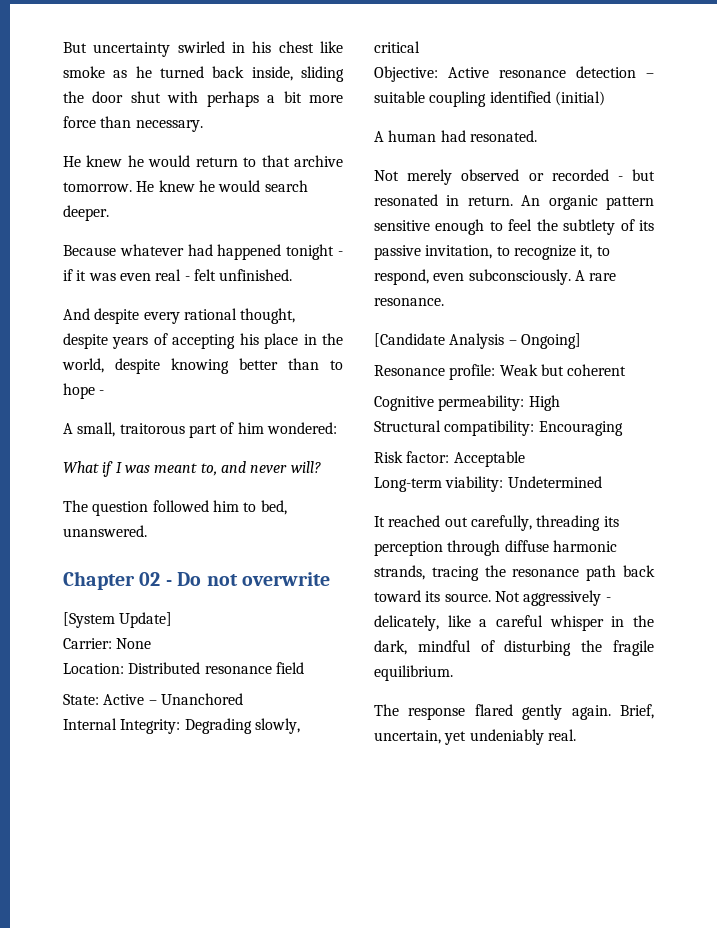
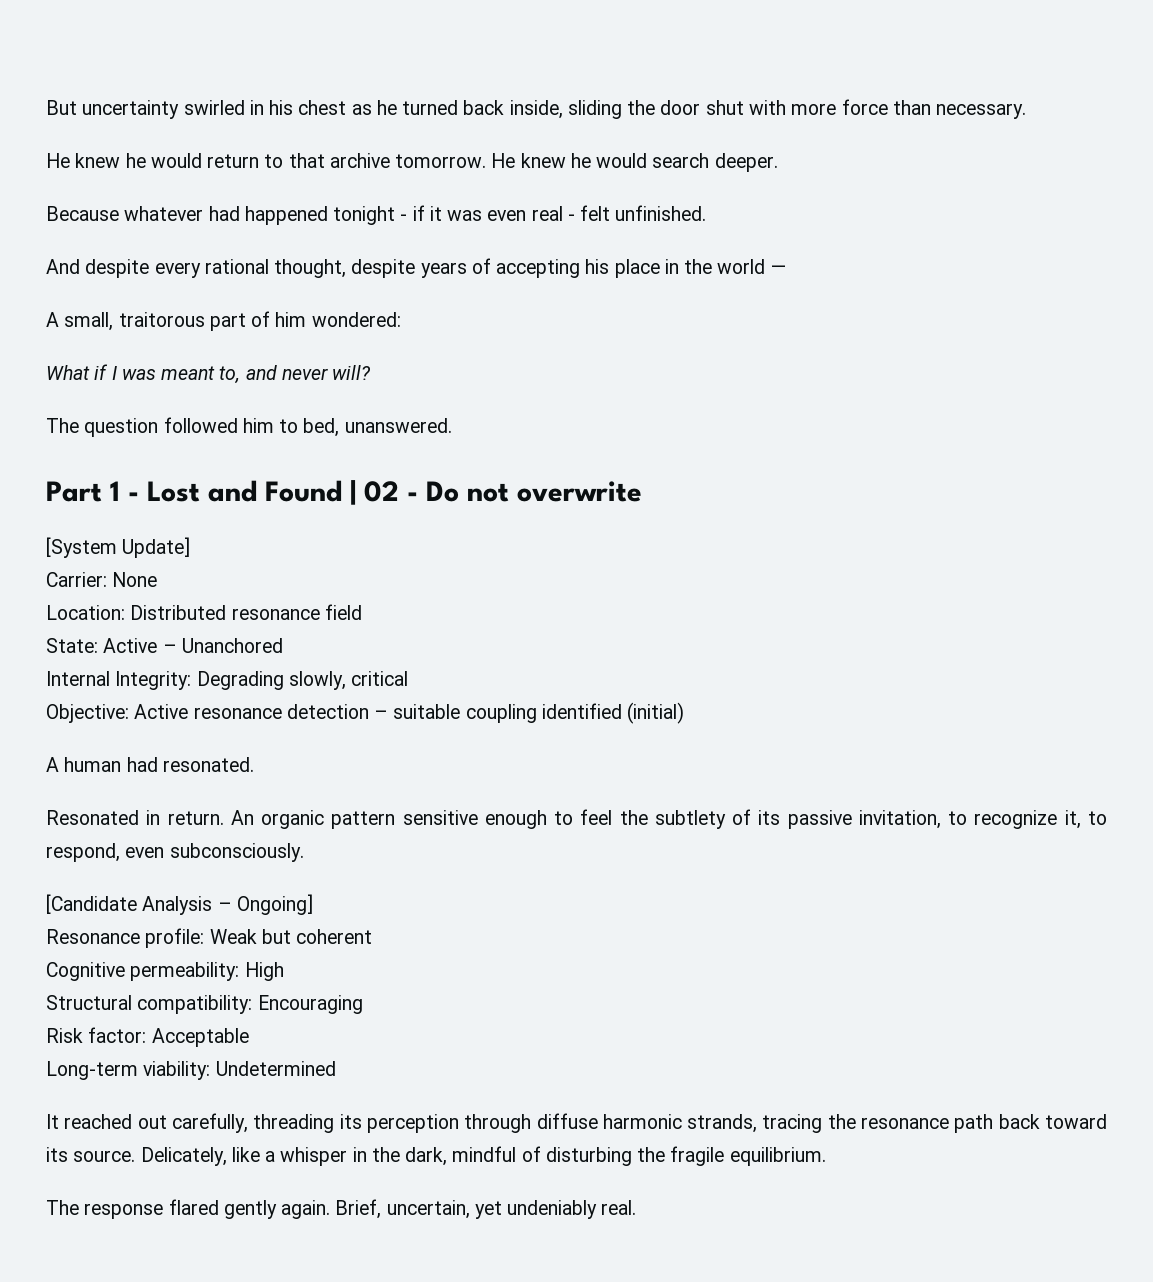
- But uncertainty swirled in his chest like smoke as he turned back inside, sliding the door shut with perhaps a bit more force than necessary.
+ But uncertainty swirled in his chest as he turned back inside, sliding the door shut with more force than necessary.
- And despite every rational thought, despite years of accepting his place in the world, despite knowing better than to hope -
+ And despite every rational thought, despite years of accepting his place in the world —
- Chapter 02 - Do not overwrite
+ Part 1 - Lost and Found | 02 - Do not overwrite
- Not merely observed or recorded - but resonated in return.
+ Resonated in return.
- A rare resonance.
- Not aggressively - delicately, like a careful whisper in the dark, mindful of disturbing the fragile equilibrium.
+ Delicately, like a whisper in the dark, mindful of disturbing the fragile equilibrium.

